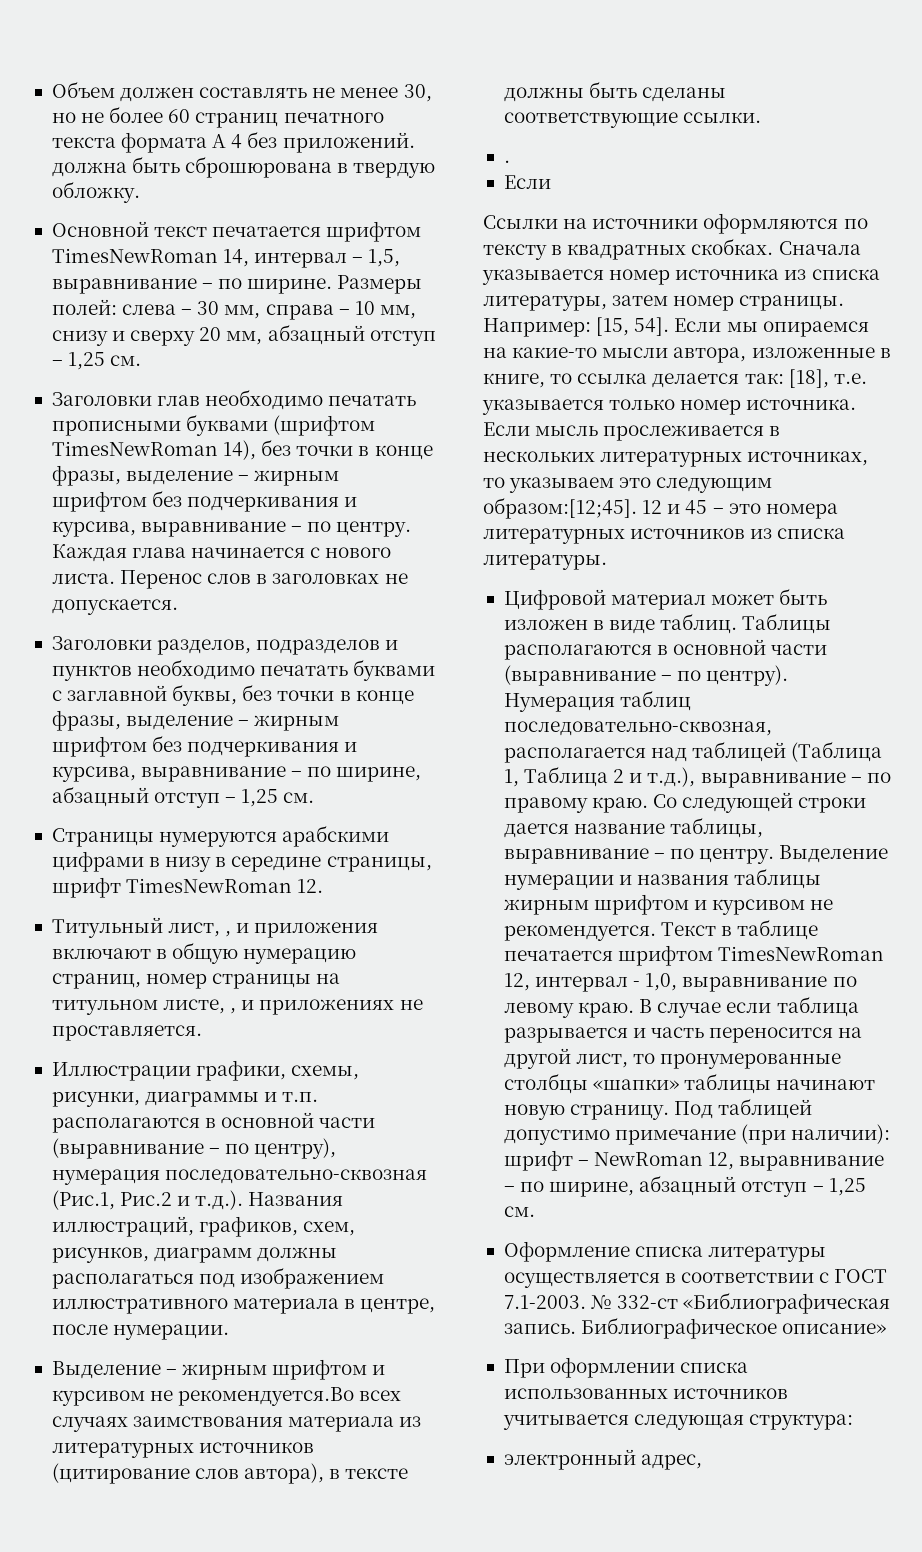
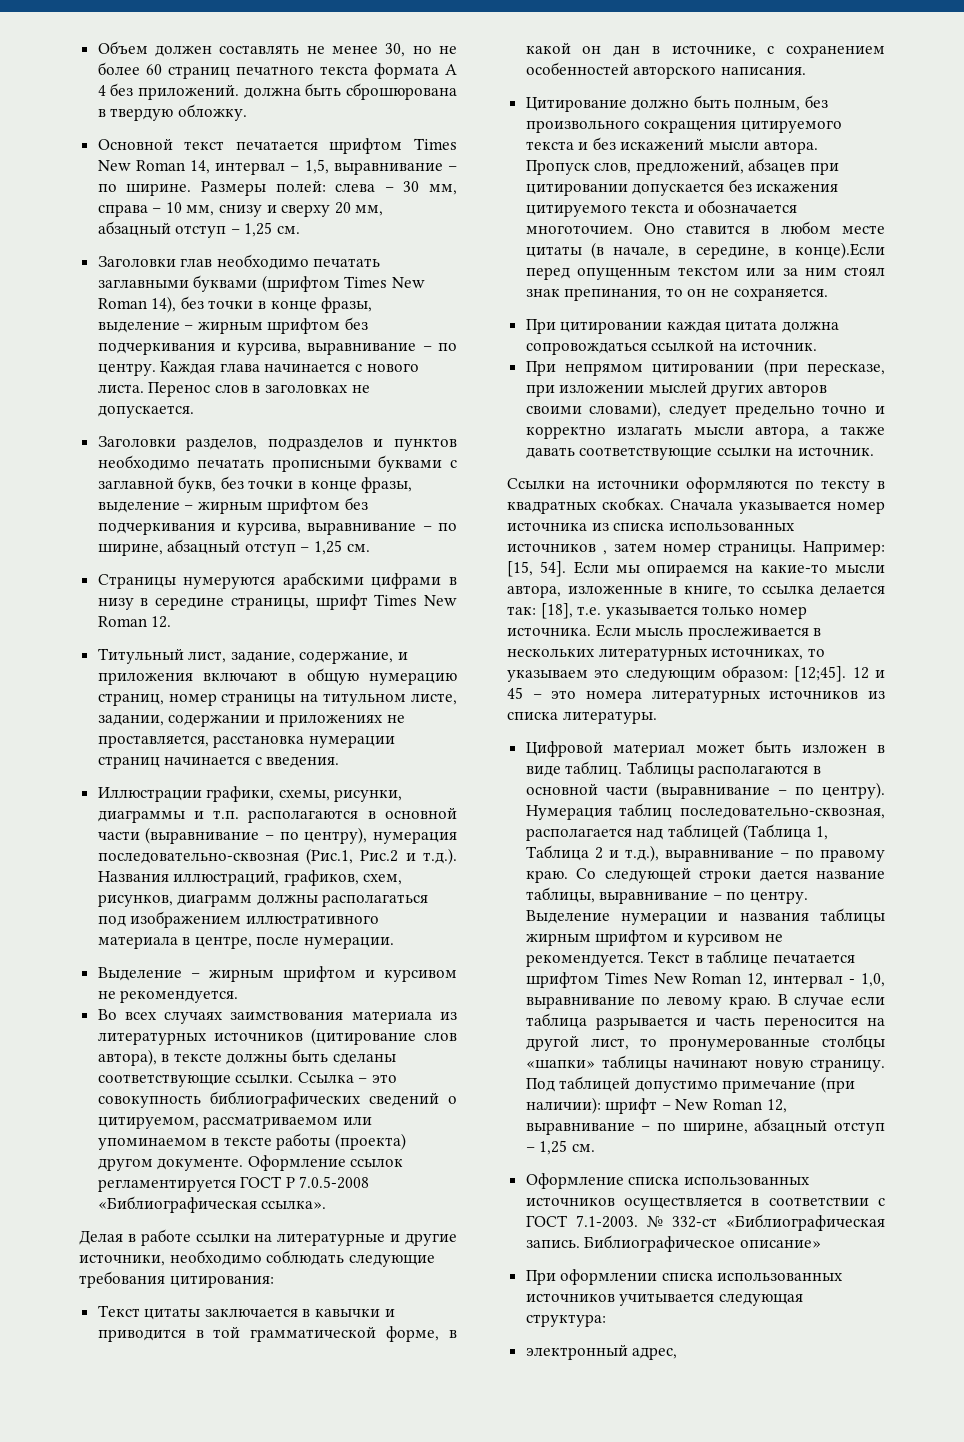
- Основной текст печатается шрифтом TimesNewRoman 14, интервал – 1,5, выравнивание – по ширине.
+ Основной текст печатается шрифтом Times New Roman 14, интервал – 1,5, выравнивание – по ширине.
- Заголовки глав необходимо печатать прописными буквами (шрифтом TimesNewRoman 14), без точки в конце фразы, выделение – жирным шрифтом без подчеркивания и курсива, выравнивание – по центру.
+ Заголовки глав необходимо печатать заглавными буквами (шрифтом Times New Roman 14), без точки в конце фразы, выделение – жирным шрифтом без подчеркивания и курсива, выравнивание – по центру.
- Заголовки разделов, подразделов и пунктов необходимо печатать буквами с заглавной буквы, без точки в конце фразы, выделение – жирным шрифтом без подчеркивания и курсива, выравнивание – по ширине, абзацный отступ – 1,25 см.
+ Заголовки разделов, подразделов и пунктов необходимо печатать прописными буквами с заглавной букв, без точки в конце фразы, выделение – жирным шрифтом без подчеркивания и курсива, выравнивание – по ширине, абзацный отступ – 1,25 см.
- Страницы нумеруются арабскими цифрами в низу в середине страницы, шрифт TimesNewRoman 12.
+ Страницы нумеруются арабскими цифрами в низу в середине страницы, шрифт Times New Roman 12.
- Титульный лист, , и приложения включают в общую нумерацию страниц, номер страницы на титульном листе, , и приложениях не проставляется.
+ Титульный лист, задание, содержание, и приложения включают в общую нумерацию страниц, номер страницы на титульном листе, задании, содержании и приложениях не проставляется, расстановка нумерации страниц начинается с введения.
- Выделение – жирным шрифтом и курсивом не рекомендуется.Во всех случаях заимствования материала из литературных источников (цитирование слов автора), в тексте должны быть сделаны соответствующие ссылки.
- .
- Если
+ Выделение – жирным шрифтом и курсивом не рекомендуется.
+ Во всех случаях заимствования материала из литературных источников (цитирование слов автора), в тексте должны быть сделаны соответствующие ссылки. Ссылка – это совокупность библиографических сведений о цитируемом, рассматриваемом или упоминаемом в тексте работы (проекта) другом документе. Оформление ссылок регламентируется ГОСТ Р 7.0.5-2008 «Библиографическая ссылка».
+ Делая в работе ссылки на литературные и другие источники, необходимо соблюдать следующие требования цитирования:
+ Текст цитаты заключается в кавычки и приводится в той грамматической форме, в какой он дан в источнике, с сохранением особенностей авторского написания.
+ Цитирование должно быть полным, без произвольного сокращения цитируемого текста и без искажений мысли автора. Пропуск слов, предложений, абзацев при цитировании допускается без искажения цитируемого текста и обозначается многоточием. Оно ставится в любом месте цитаты (в начале, в середине, в конце).Если перед опущенным текстом или за ним стоял знак препинания, то он не сохраняется.
+ При цитировании каждая цитата должна сопровождаться ссылкой на источник.
+ При непрямом цитировании (при пересказе, при изложении мыслей других авторов своими словами), следует предельно точно и корректно излагать мысли автора, а также давать соответствующие ссылки на источник.
- Сначала указывается номер источника из списка литературы, затем номер страницы.
+ Сначала указывается номер источника из списка использованных источников , затем номер страницы.
- Если мысль прослеживается в нескольких литературных источниках, то указываем это следующим образом:[12;45].
+ Если мысль прослеживается в нескольких литературных источниках, то указываем это следующим образом: [12;45].
- Текст в таблице печатается шрифтом TimesNewRoman 12, интервал - 1,0, выравнивание по левому краю.
+ Текст в таблице печатается шрифтом Times New Roman 12, интервал - 1,0, выравнивание по левому краю.
- Под таблицей допустимо примечание (при наличии): шрифт – NewRoman 12, выравнивание – по ширине, абзацный отступ – 1,25 см.
+ Под таблицей допустимо примечание (при наличии): шрифт – New Roman 12, выравнивание – по ширине, абзацный отступ – 1,25 см.
- Оформление списка литературы осуществляется в соответствии с ГОСТ 7.1-2003. № 332-ст «Библиографическая запись.
+ Оформление списка использованных источников осуществляется в соответствии с ГОСТ 7.1-2003. № 332-ст «Библиографическая запись.

